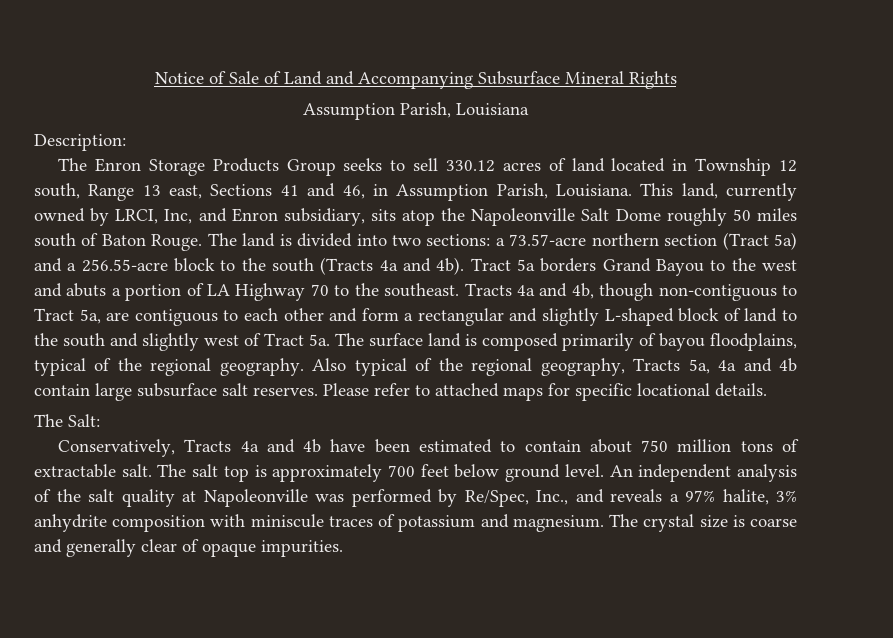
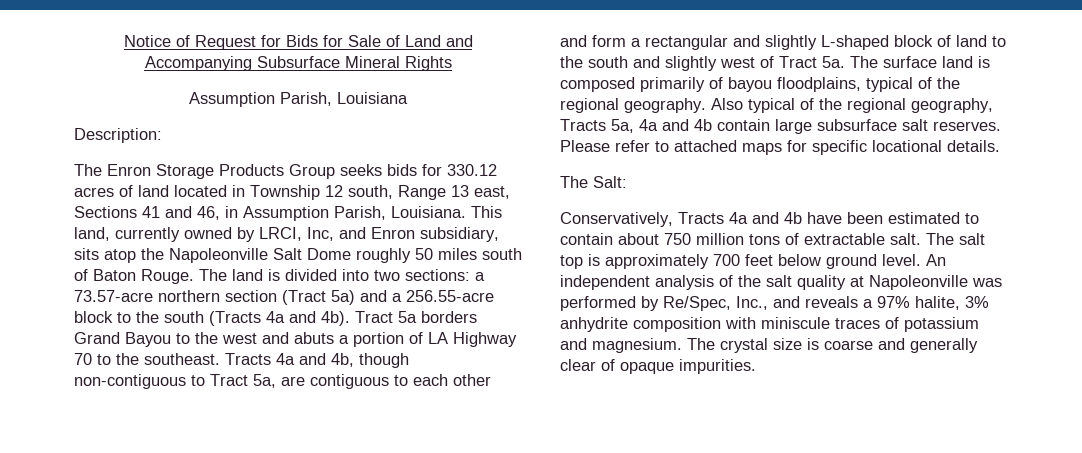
- Notice of Sale of Land and Accompanying Subsurface Mineral Rights
+ Notice of Request for Bids for Sale of Land and Accompanying Subsurface Mineral Rights
- The Enron Storage Products Group seeks to sell 330.12 acres of land located in Township 12 south, Range 13 east, Sections 41 and 46, in Assumption Parish, Louisiana.
+ The Enron Storage Products Group seeks bids for 330.12 acres of land located in Township 12 south, Range 13 east, Sections 41 and 46, in Assumption Parish, Louisiana.

